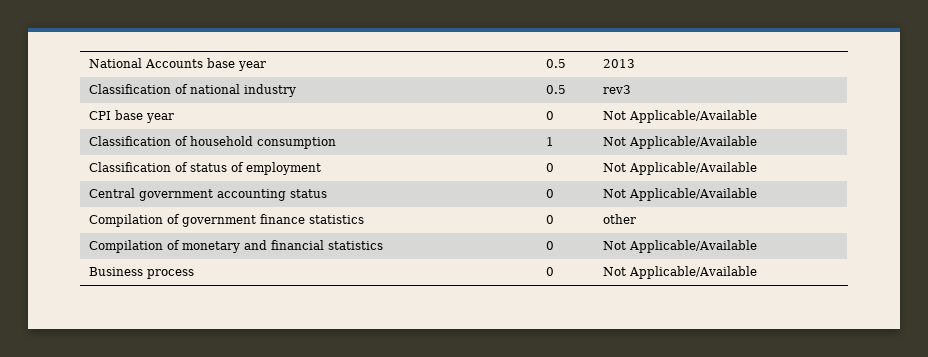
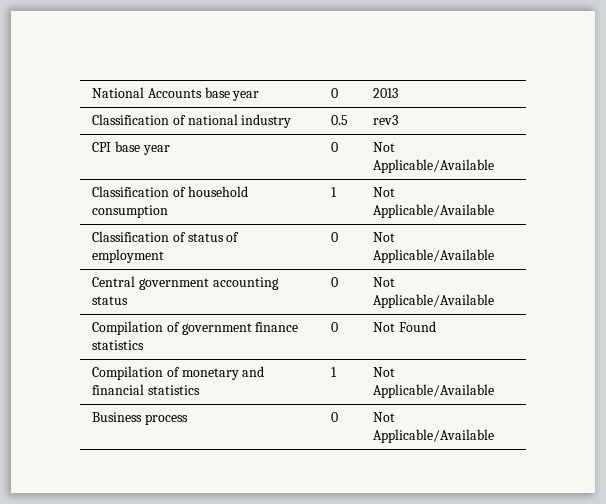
- National Accounts base year | 0.5 | 2013
+ National Accounts base year | 0 | 2013
- Compilation of government finance statistics | 0 | other
+ Compilation of government finance statistics | 0 | Not Found
- Compilation of monetary and financial statistics | 0 | Not Applicable/Available
+ Compilation of monetary and financial statistics | 1 | Not Applicable/Available

